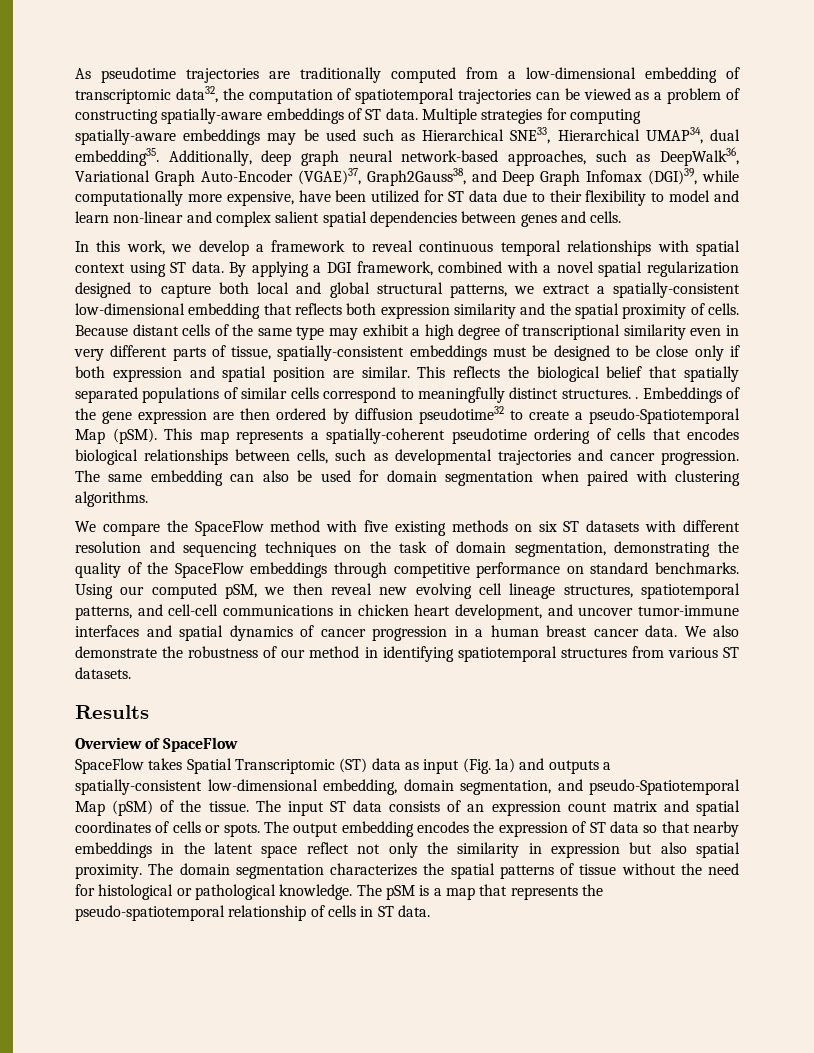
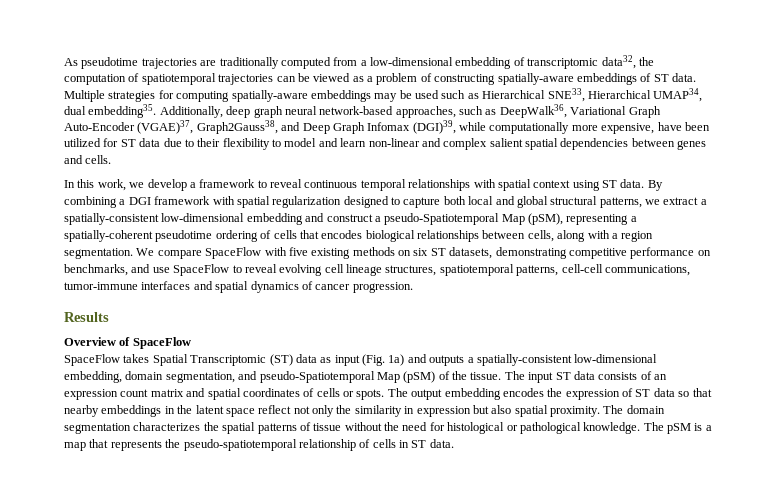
- By applying a DGI framework, combined with a novel spatial regularization designed to capture both local and global structural patterns, we extract a spatially-consistent low-dimensional embedding that reflects both expression similarity and the spatial proximity of cells. Because distant cells of the same type may exhibit a high degree of transcriptional similarity even in very different parts of tissue, spatially-consistent embeddings must be designed to be close only if both expression and spatial position are similar. This reflects the biological belief that spatially separated populations of similar cells correspond to meaningfully distinct structures. . Embeddings of the gene expression are then ordered by diffusion pseudotime32 to create a pseudo-Spatiotemporal Map (pSM). This map represents a spatially-coherent pseudotime ordering of cells that encodes biological relationships between cells, such as developmental trajectories and cancer progression. The same embedding can also be used for domain segmentation when paired with clustering algorithms.
- We compare the SpaceFlow method with five existing methods on six ST datasets with different resolution and sequencing techniques on the task of domain segmentation, demonstrating the quality of the SpaceFlow embeddings through competitive performance on standard benchmarks. Using our computed pSM, we then reveal new evolving cell lineage structures, spatiotemporal patterns, and cell-cell communications in chicken heart development, and uncover tumor-immune interfaces and spatial dynamics of cancer progression in a human breast cancer data. We also demonstrate the robustness of our method in identifying spatiotemporal structures from various ST datasets.
+ By combining a DGI framework with spatial regularization designed to capture both local and global structural patterns, we extract a spatially-consistent low-dimensional embedding and construct a pseudo-Spatiotemporal Map (pSM), representing a spatially-coherent pseudotime ordering of cells that encodes biological relationships between cells, along with a region segmentation. We compare SpaceFlow with five existing methods on six ST datasets, demonstrating competitive performance on benchmarks, and use SpaceFlow to reveal evolving cell lineage structures, spatiotemporal patterns, cell-cell communications, tumor-immune interfaces and spatial dynamics of cancer progression.

